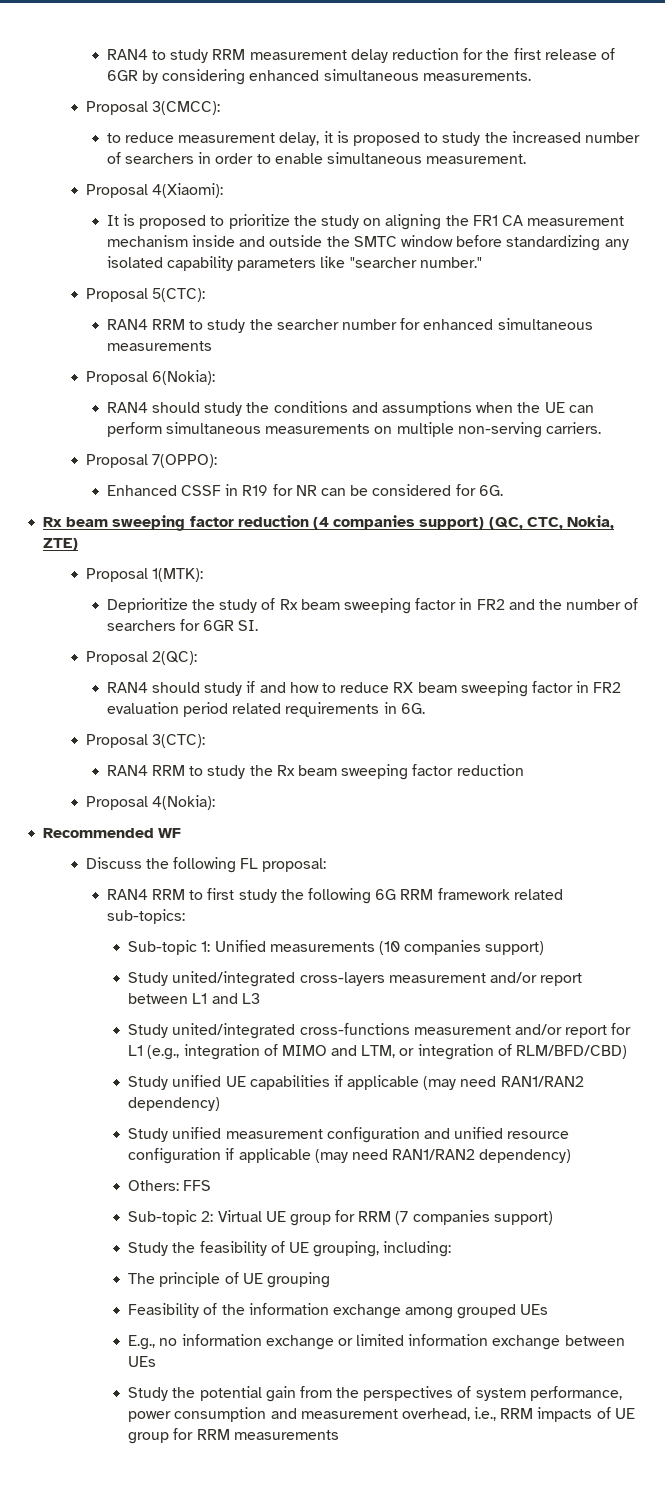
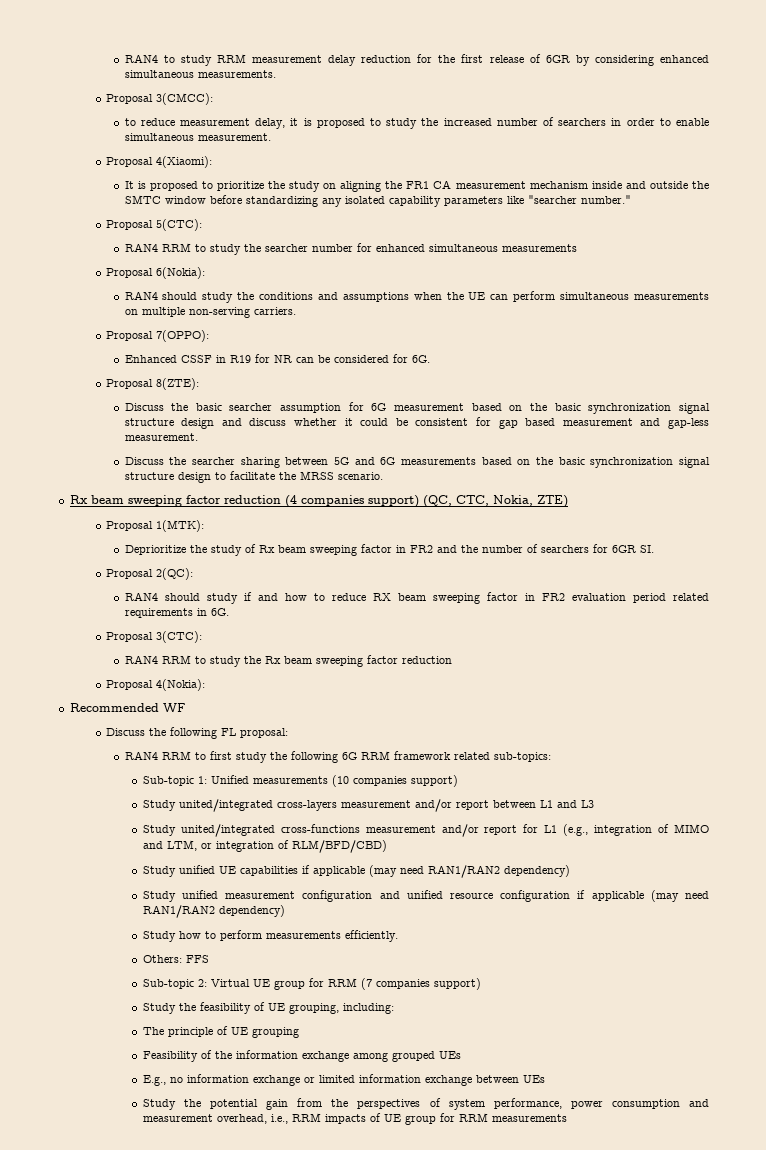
+ Proposal 8(ZTE):
+ Discuss the basic searcher assumption for 6G measurement based on the basic synchronization signal structure design and discuss whether it could be consistent for gap based measurement and gap-less measurement.
+ Discuss the searcher sharing between 5G and 6G measurements based on the basic synchronization signal structure design to facilitate the MRSS scenario.
+ Study how to perform measurements efficiently.

